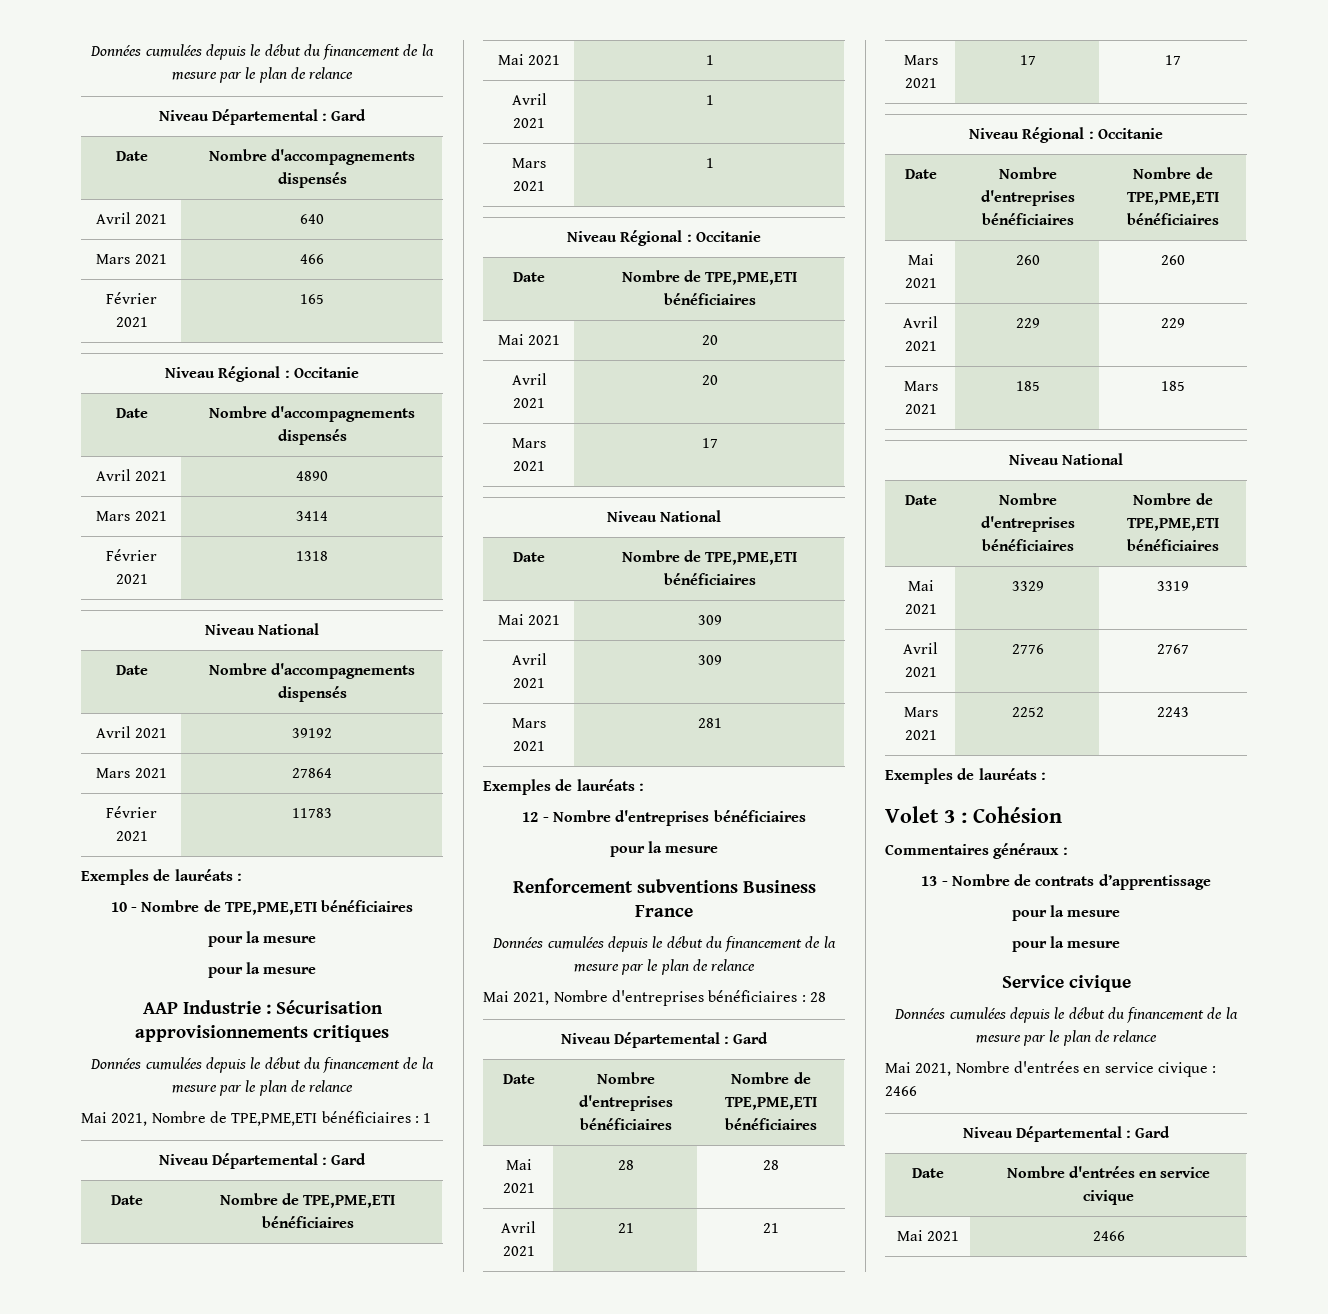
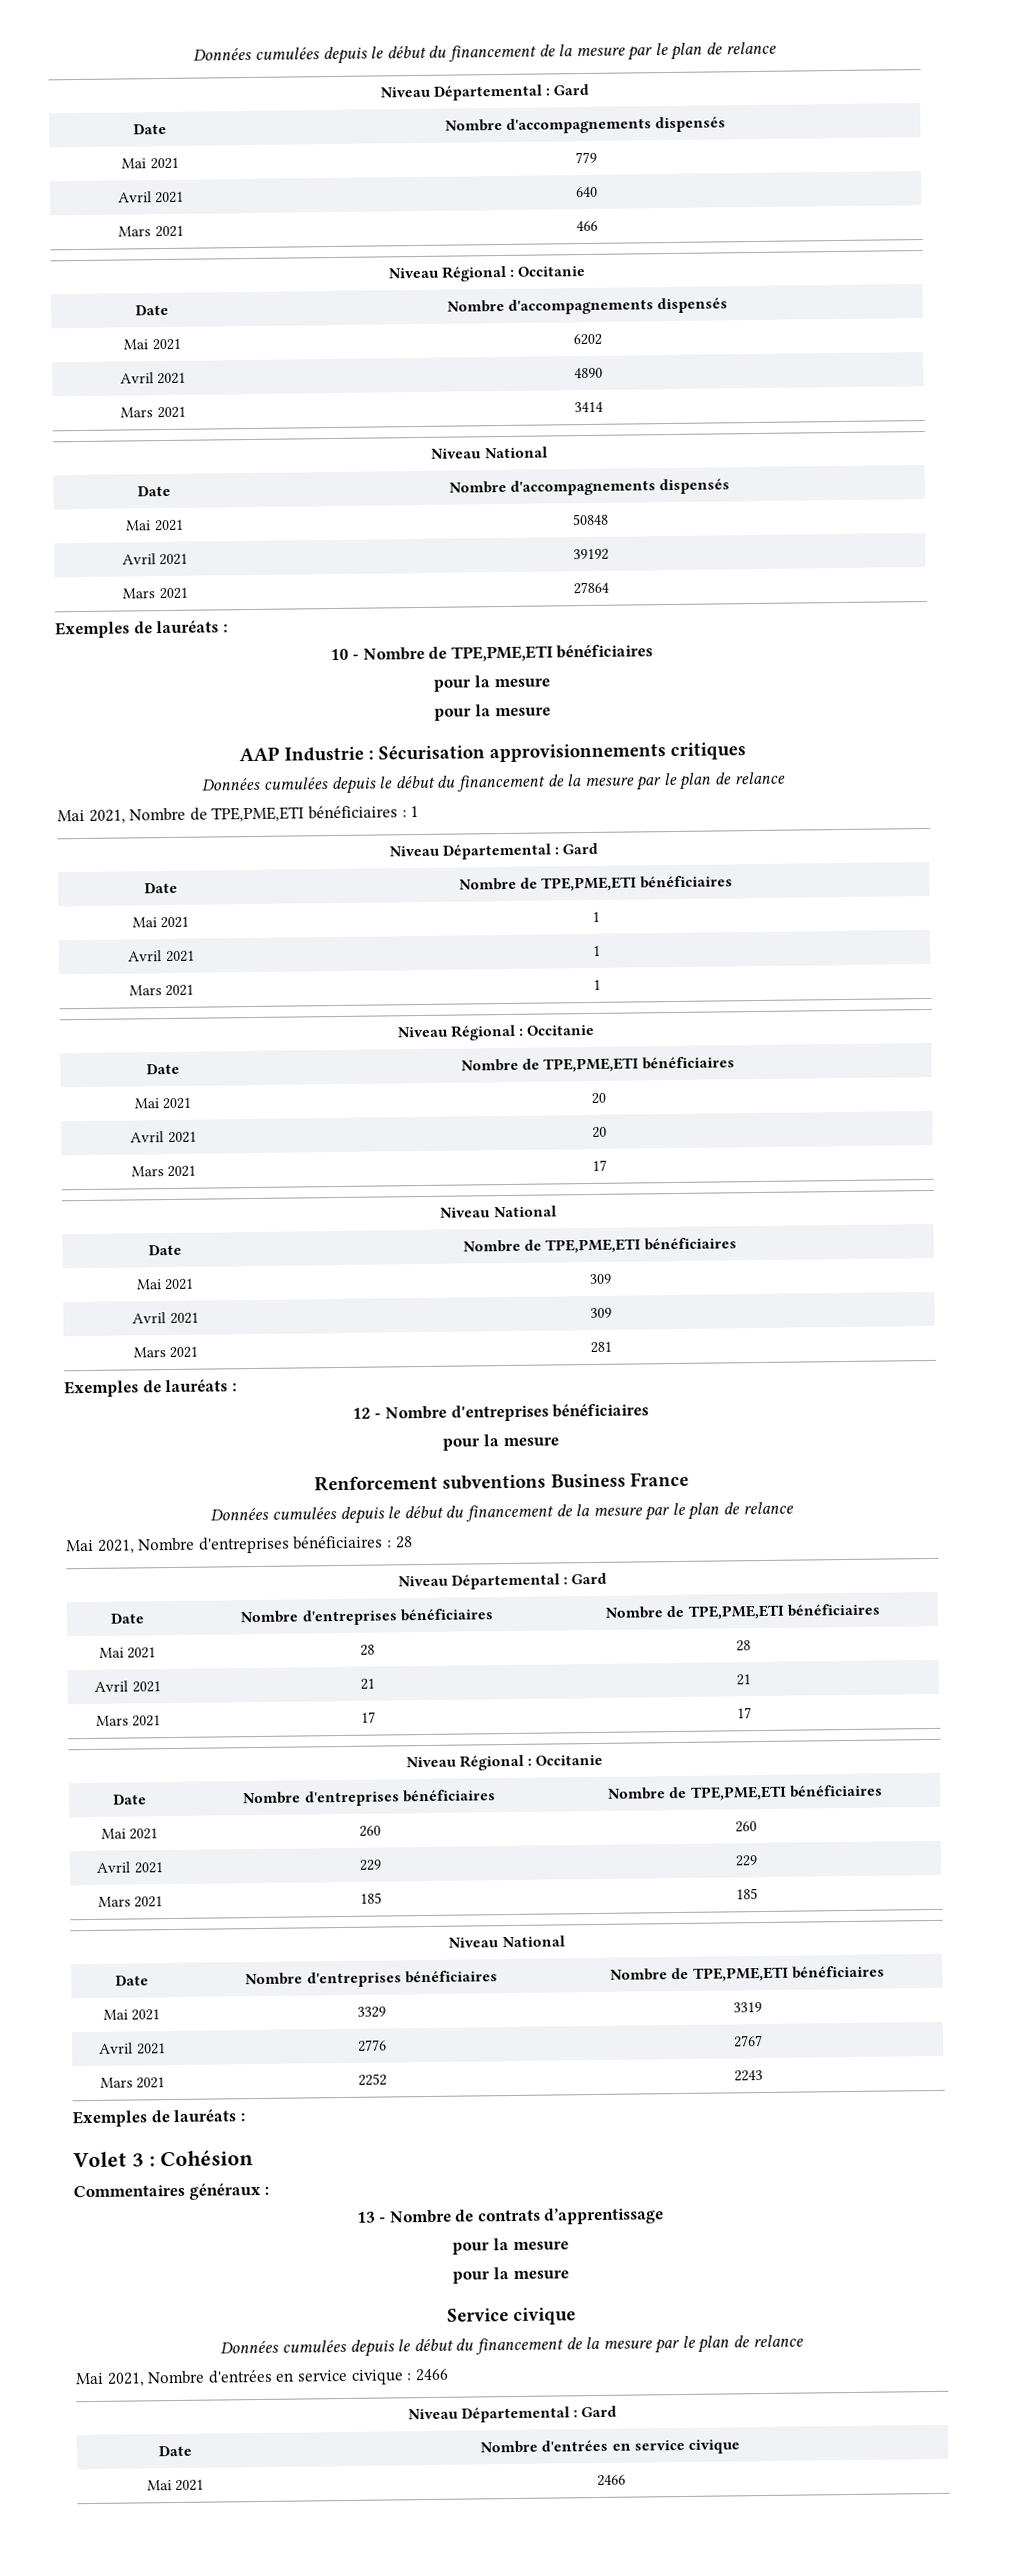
+ Mai 2021 | 779
- Février 2021 | 165
+ Mai 2021 | 6202
- Février 2021 | 1318
+ Mai 2021 | 50848
- Février 2021 | 11783

